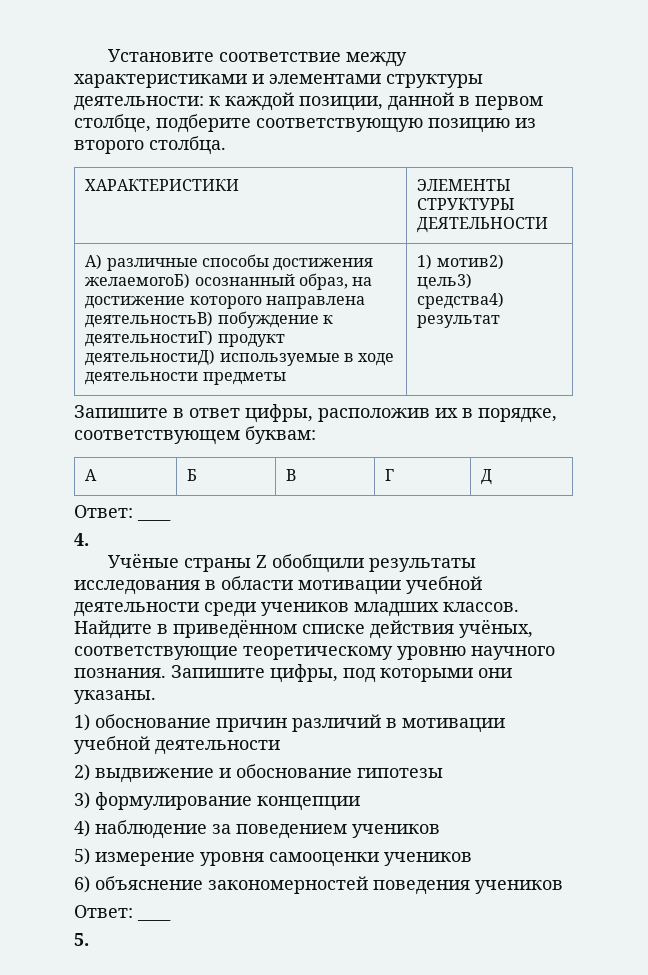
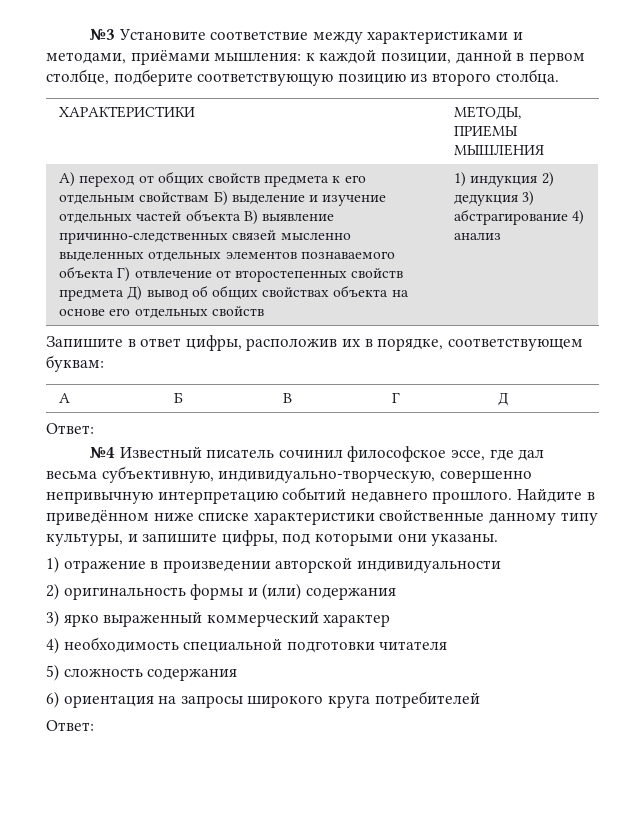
- Установите соответствие между характеристиками и элементами структуры деятельности: к каждой позиции, данной в первом столбце, подберите соответствующую позицию из второго столбца.
+ №3 Установите соответствие между характеристиками и методами, приёмами мышления: к каждой позиции, данной в первом столбце, подберите соответствующую позицию из второго столбца.
- ХАРАКТЕРИСТИКИ | ЭЛЕМЕНТЫ СТРУКТУРЫ ДЕЯТЕЛЬНОСТИ
- А) различные способы достижения желаемогоБ) осознанный образ, на достижение которого направлена деятельностьВ) побуждение к деятельностиГ) продукт деятельностиД) используемые в ходе деятельности предметы | 1) мотив2) цель3) средства4) результат
+ ХАРАКТЕРИСТИКИ | МЕТОДЫ, ПРИЕМЫ МЫШЛЕНИЯ
+ А) переход от общих свойств предмета к его отдельным свойствам Б) выделение и изучение отдельных частей объекта В) выявление причинно-следственных связей мысленно выделенных отдельных элементов познаваемого объекта Г) отвлечение от второстепенных свойств предмета Д) вывод об общих свойствах объекта на основе его отдельных свойств | 1) индукция 2) дедукция 3) абстрагирование 4) анализ
  A | Б | В | Г | Д
- Ответ: ____
- 4.
- Учёные страны Z обобщили результаты исследования в области мотивации учебной деятельности среди учеников младших классов. Найдите в приведённом списке действия учёных, соответствующие теоретическому уровню научного познания. Запишите цифры, под которыми они указаны.
+ Ответ:
+ №4 Известный писатель сочинил философское эссе, где дал весьма субъективную, индивидуально-творческую, совершенно непривычную интерпретацию событий недавнего прошлого. Найдите в приведённом ниже списке характеристики свойственные данному типу культуры, и запишите цифры, под которыми они указаны.
- 1) обоснование причин различий в мотивации учебной деятельности
- 2) выдвижение и обоснование гипотезы
- 3) формулирование концепции
- 4) наблюдение за поведением учеников
- 5) измерение уровня самооценки учеников
- 6) объяснение закономерностей поведения учеников
- Ответ: ____
- 5.
+ 1) отражение в произведении авторской индивидуальности
+ 2) оригинальность формы и (или) содержания
+ 3) ярко выраженный коммерческий характер
+ 4) необходимость специальной подготовки читателя
+ 5) сложность содержания
+ 6) ориентация на запросы широкого круга потребителей
+ Ответ:

